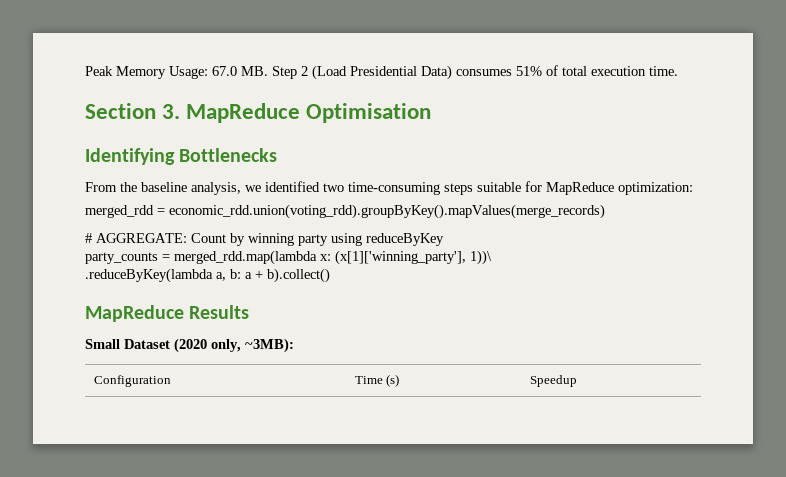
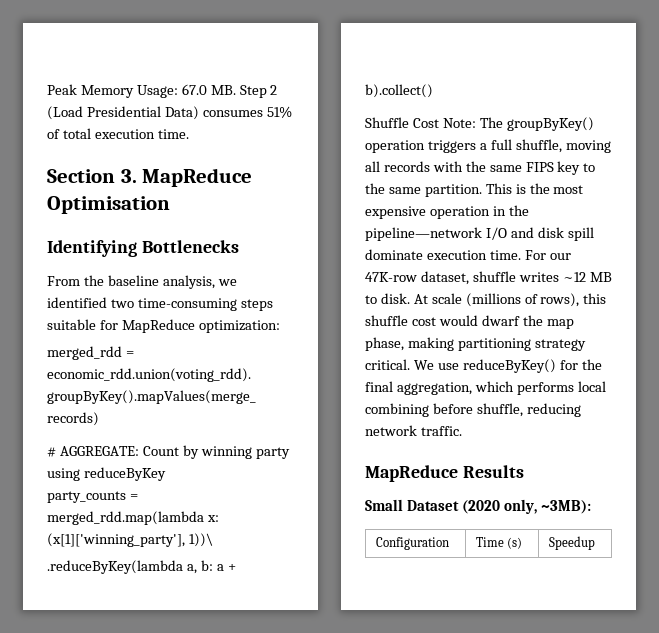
+ Shuffle Cost Note: The groupByKey() operation triggers a full shuffle, moving all records with the same FIPS key to the same partition. This is the most expensive operation in the pipeline—network I/O and disk spill dominate execution time. For our 47K-row dataset, shuffle writes ~12 MB to disk. At scale (millions of rows), this shuffle cost would dwarf the map phase, making partitioning strategy critical. We use reduceByKey() for the final aggregation, which performs local combining before shuffle, reducing network traffic.

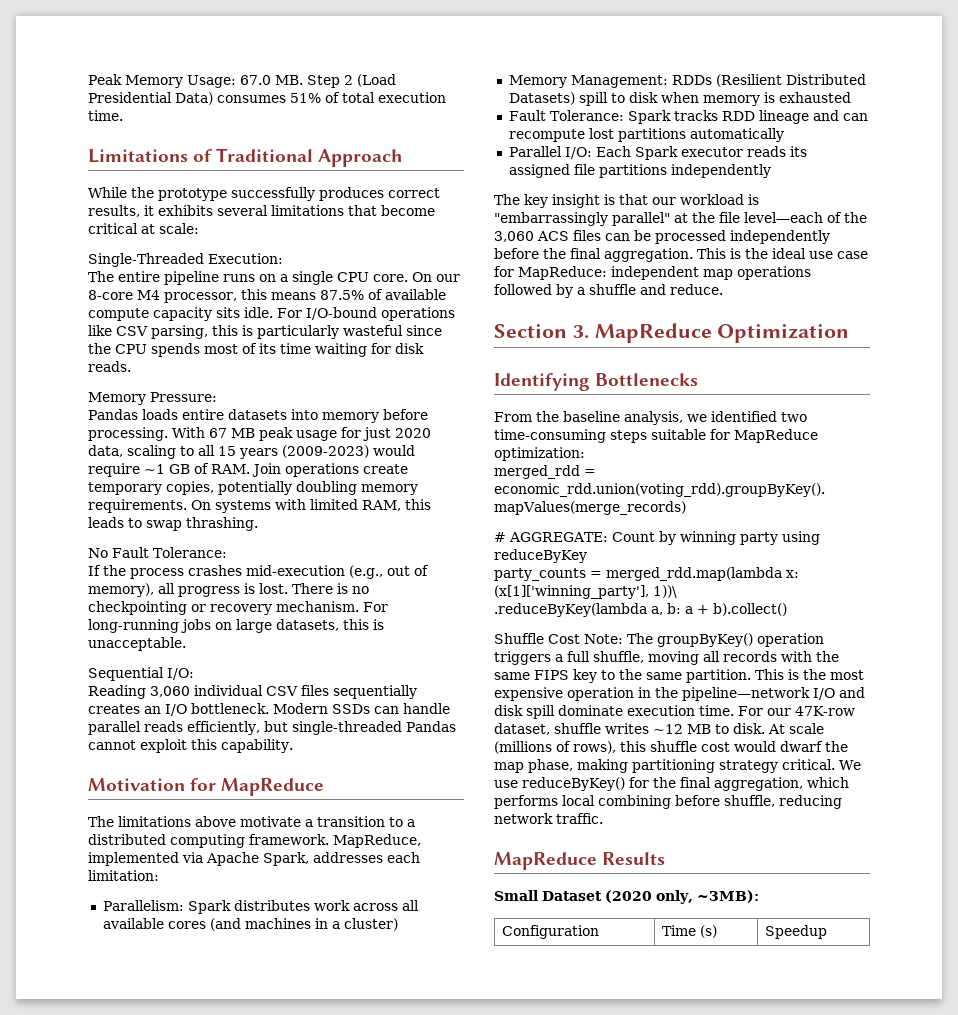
+ Limitations of Traditional Approach
+ While the prototype successfully produces correct results, it exhibits several limitations that become critical at scale:
+ Single-Threaded Execution:
+ The entire pipeline runs on a single CPU core. On our 8-core M4 processor, this means 87.5% of available compute capacity sits idle. For I/O-bound operations like CSV parsing, this is particularly wasteful since the CPU spends most of its time waiting for disk reads.
+ Memory Pressure:
+ Pandas loads entire datasets into memory before processing. With 67 MB peak usage for just 2020 data, scaling to all 15 years (2009-2023) would require ~1 GB of RAM. Join operations create temporary copies, potentially doubling memory requirements. On systems with limited RAM, this leads to swap thrashing.
+ No Fault Tolerance:
+ If the process crashes mid-execution (e.g., out of memory), all progress is lost. There is no checkpointing or recovery mechanism. For long-running jobs on large datasets, this is unacceptable.
+ Sequential I/O:
+ Reading 3,060 individual CSV files sequentially creates an I/O bottleneck. Modern SSDs can handle parallel reads efficiently, but single-threaded Pandas cannot exploit this capability.
+ Motivation for MapReduce
+ The limitations above motivate a transition to a distributed computing framework. MapReduce, implemented via Apache Spark, addresses each limitation:
+ Parallelism: Spark distributes work across all available cores (and machines in a cluster)
+ Memory Management: RDDs (Resilient Distributed Datasets) spill to disk when memory is exhausted
+ Fault Tolerance: Spark tracks RDD lineage and can recompute lost partitions automatically
+ Parallel I/O: Each Spark executor reads its assigned file partitions independently
+ The key insight is that our workload is "embarrassingly parallel" at the file level—each of the 3,060 ACS files can be processed independently before the final aggregation. This is the ideal use case for MapReduce: independent map operations followed by a shuffle and reduce.
- Section 3. MapReduce Optimisation
+ Section 3. MapReduce Optimization

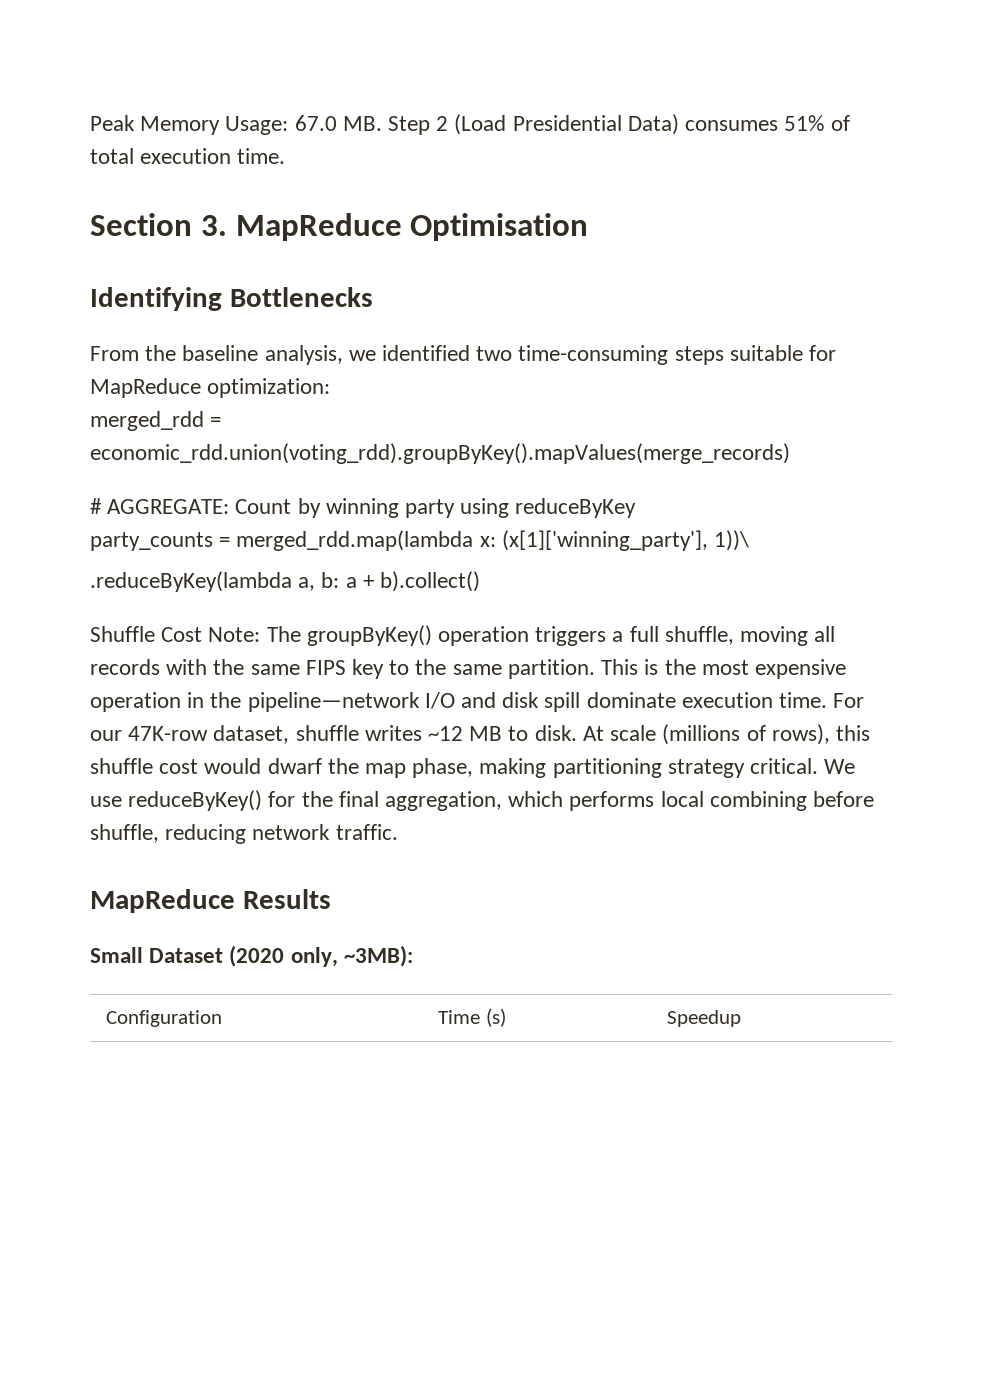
- Limitations of Traditional Approach
- While the prototype successfully produces correct results, it exhibits several limitations that become critical at scale:
- Single-Threaded Execution:
- The entire pipeline runs on a single CPU core. On our 8-core M4 processor, this means 87.5% of available compute capacity sits idle. For I/O-bound operations like CSV parsing, this is particularly wasteful since the CPU spends most of its time waiting for disk reads.
- Memory Pressure:
- Pandas loads entire datasets into memory before processing. With 67 MB peak usage for just 2020 data, scaling to all 15 years (2009-2023) would require ~1 GB of RAM. Join operations create temporary copies, potentially doubling memory requirements. On systems with limited RAM, this leads to swap thrashing.
- No Fault Tolerance:
- If the process crashes mid-execution (e.g., out of memory), all progress is lost. There is no checkpointing or recovery mechanism. For long-running jobs on large datasets, this is unacceptable.
- Sequential I/O:
- Reading 3,060 individual CSV files sequentially creates an I/O bottleneck. Modern SSDs can handle parallel reads efficiently, but single-threaded Pandas cannot exploit this capability.
- Motivation for MapReduce
- The limitations above motivate a transition to a distributed computing framework. MapReduce, implemented via Apache Spark, addresses each limitation:
- Parallelism: Spark distributes work across all available cores (and machines in a cluster)
- Memory Management: RDDs (Resilient Distributed Datasets) spill to disk when memory is exhausted
- Fault Tolerance: Spark tracks RDD lineage and can recompute lost partitions automatically
- Parallel I/O: Each Spark executor reads its assigned file partitions independently
- The key insight is that our workload is "embarrassingly parallel" at the file level—each of the 3,060 ACS files can be processed independently before the final aggregation. This is the ideal use case for MapReduce: independent map operations followed by a shuffle and reduce.
- Section 3. MapReduce Optimization
+ Section 3. MapReduce Optimisation

